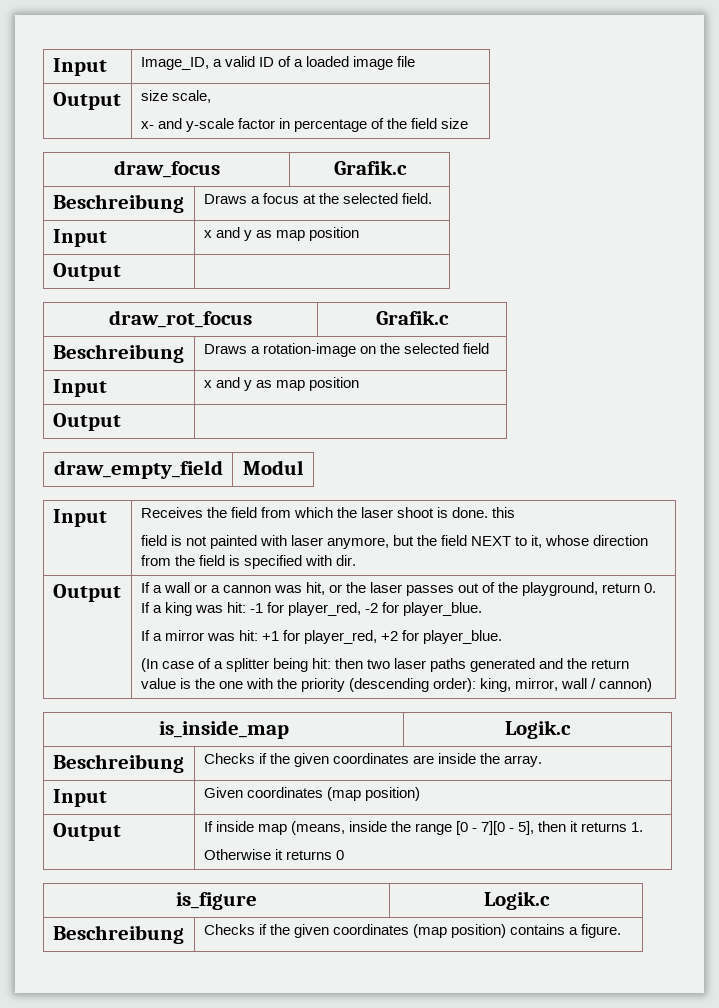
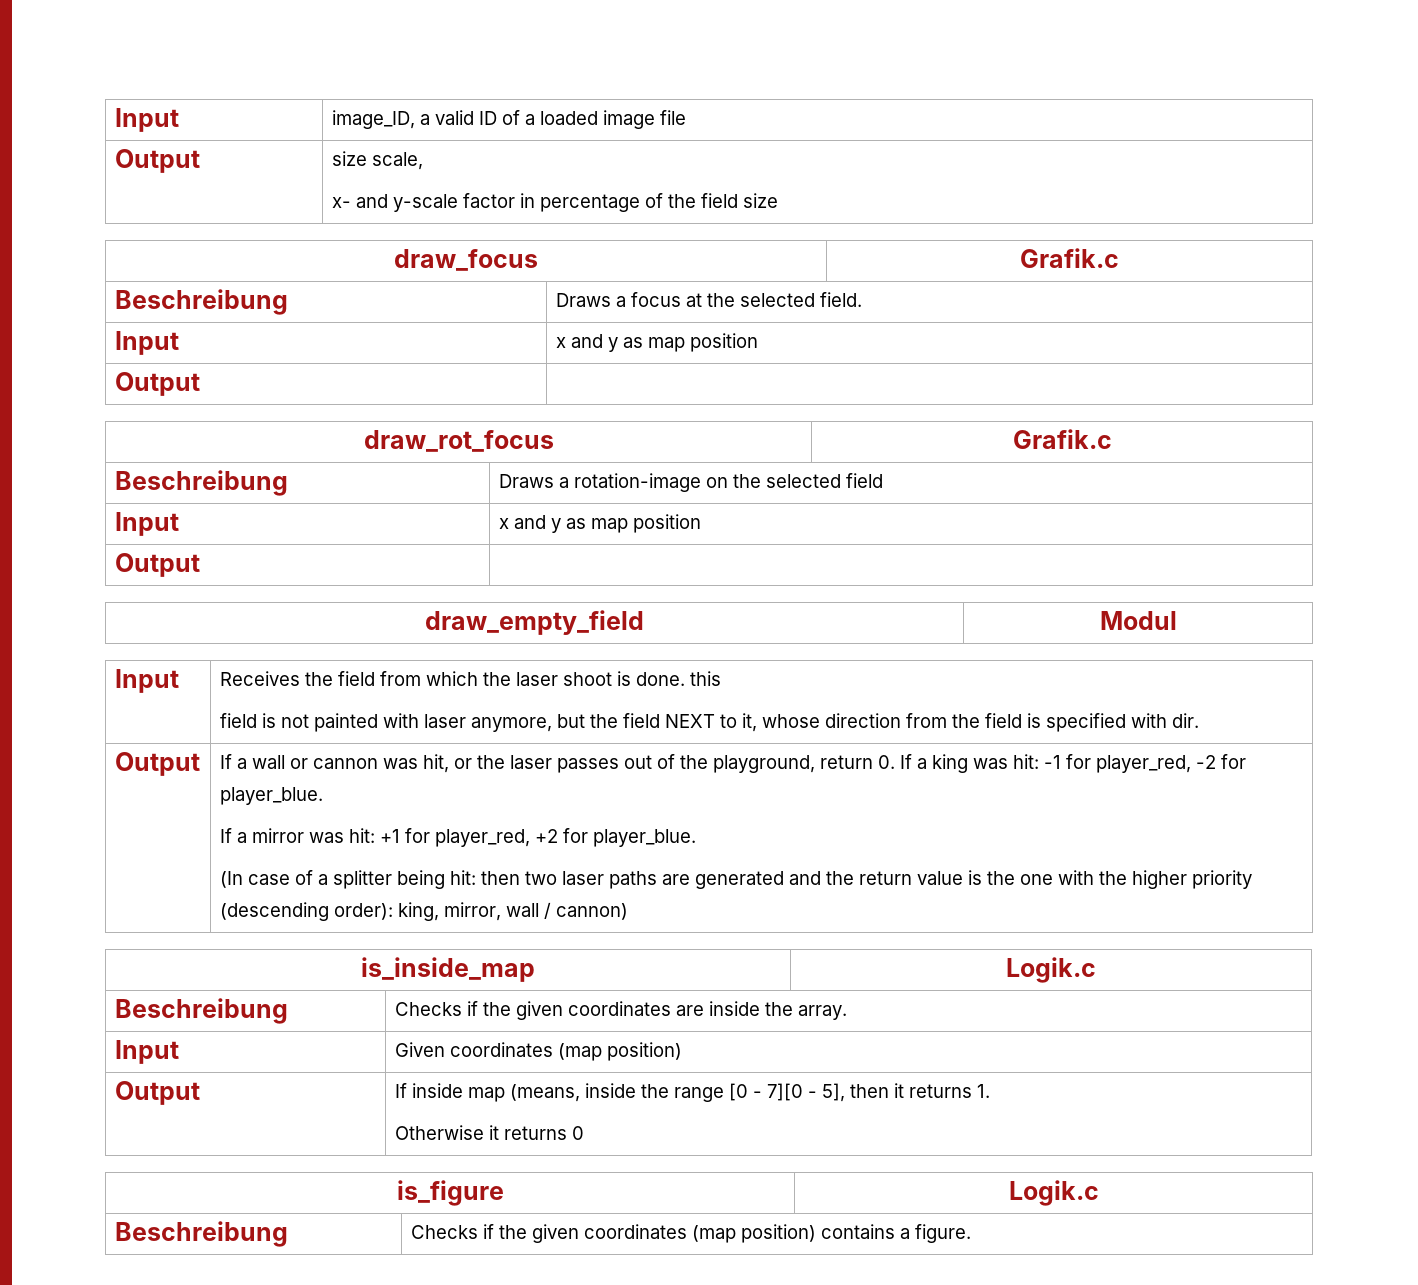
- Input | Image_ID, a valid ID of a loaded image file
+ Input | image_ID, a valid ID of a loaded image file
- If a wall or a cannon was hit, or the laser passes out of the playground, return 0. If a king was hit: -1 for player_red, -2 for player_blue.
+ If a wall or cannon was hit, or the laser passes out of the playground, return 0. If a king was hit: -1 for player_red, -2 for player_blue.
- (In case of a splitter being hit: then two laser paths generated and the return value is the one with the priority (descending order): king, mirror, wall / cannon)
+ (In case of a splitter being hit: then two laser paths are generated and the return value is the one with the higher priority (descending order): king, mirror, wall / cannon)

